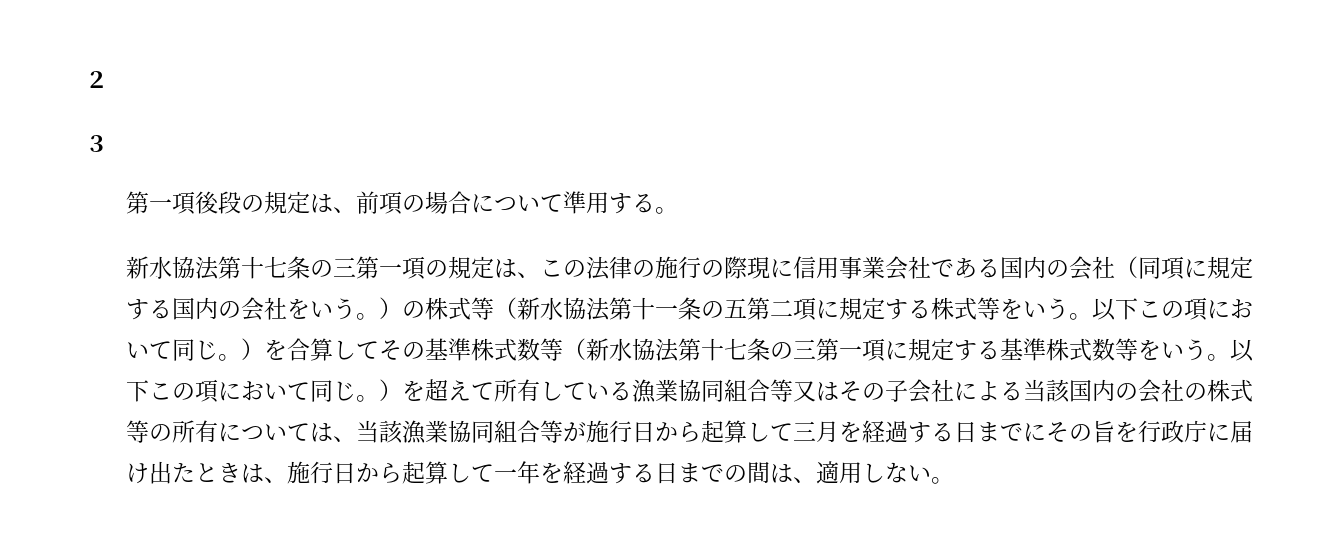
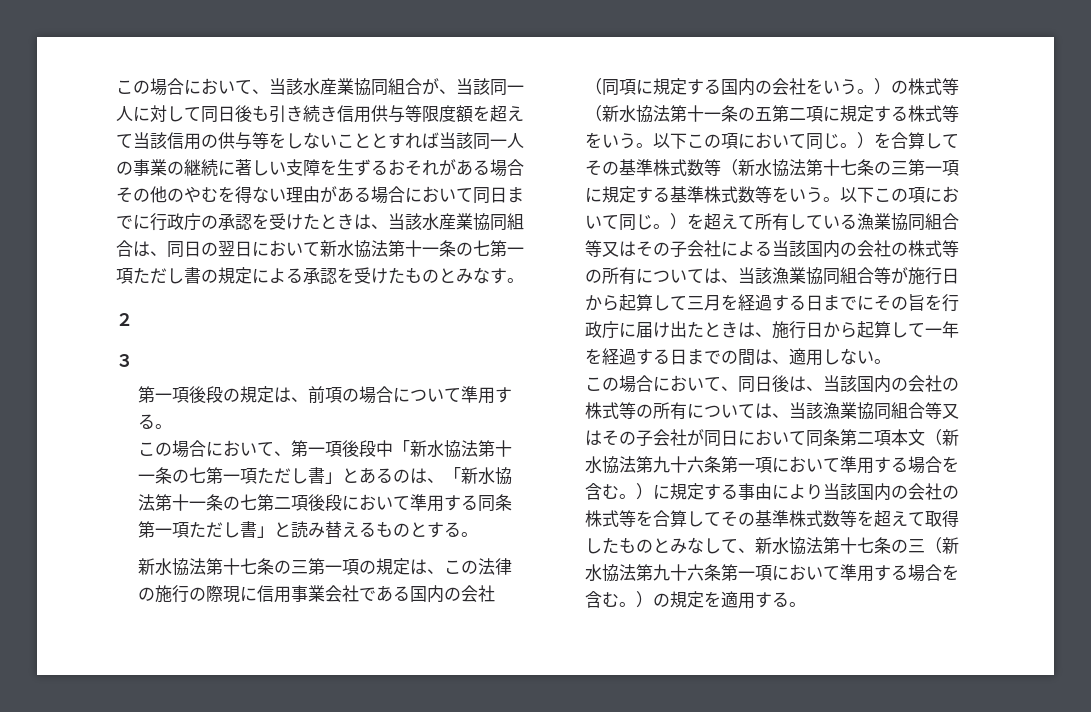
+ この場合において、当該水産業協同組合が、当該同一人に対して同日後も引き続き信用供与等限度額を超えて当該信用の供与等をしないこととすれば当該同一人の事業の継続に著しい支障を生ずるおそれがある場合その他のやむを得ない理由がある場合において同日までに行政庁の承認を受けたときは、当該水産業協同組合は、同日の翌日において新水協法第十一条の七第一項ただし書の規定による承認を受けたものとみなす。
+ この場合において、第一項後段中「新水協法第十一条の七第一項ただし書」とあるのは、「新水協法第十一条の七第二項後段において準用する同条第一項ただし書」と読み替えるものとする。
+ この場合において、同日後は、当該国内の会社の株式等の所有については、当該漁業協同組合等又はその子会社が同日において同条第二項本文（新水協法第九十六条第一項において準用する場合を含む。）に規定する事由により当該国内の会社の株式等を合算してその基準株式数等を超えて取得したものとみなして、新水協法第十七条の三（新水協法第九十六条第一項において準用する場合を含む。）の規定を適用する。

